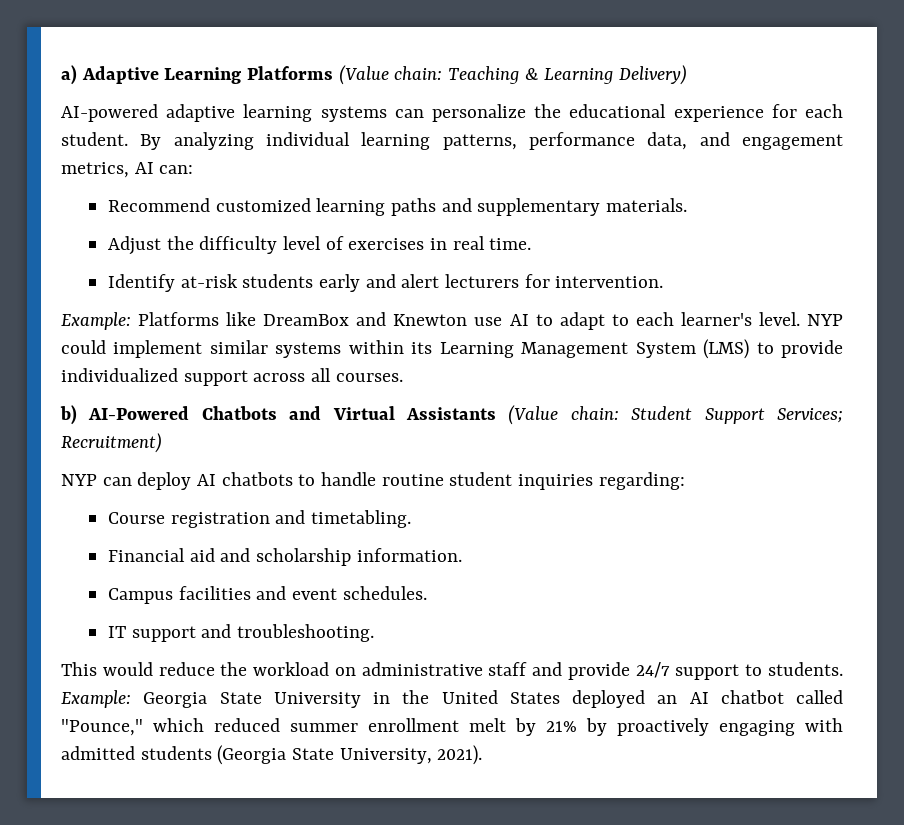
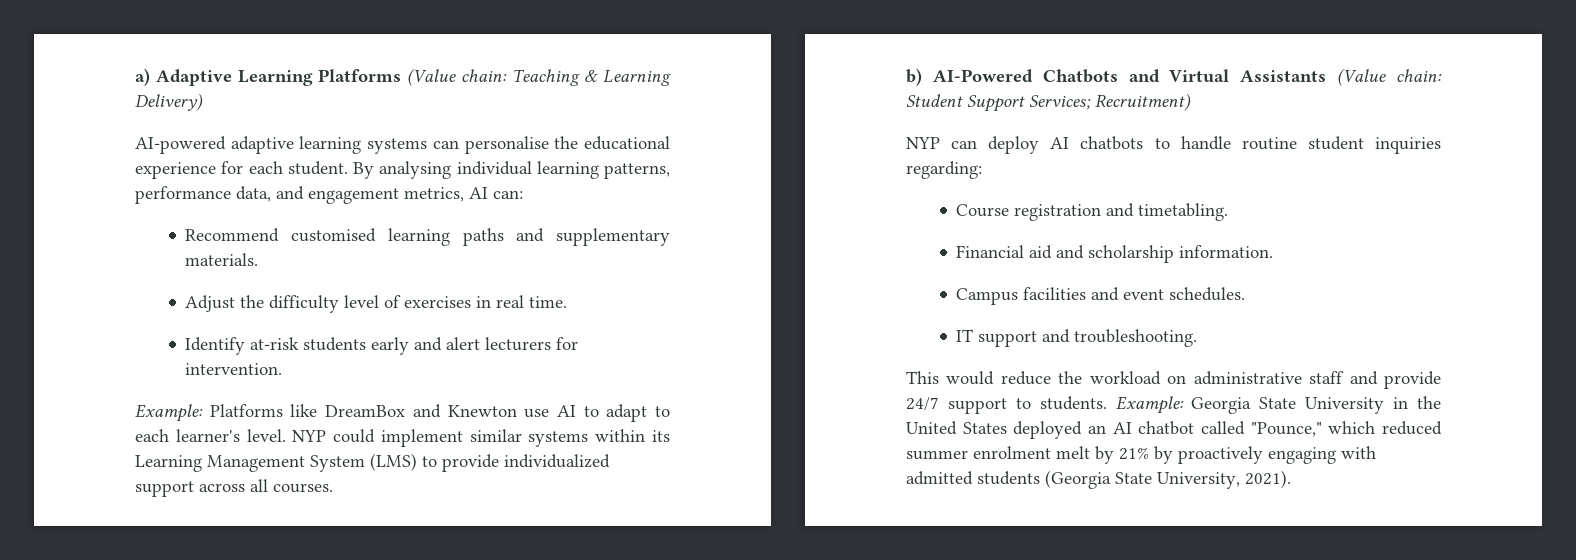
- AI-powered adaptive learning systems can personalize the educational experience for each student.
+ AI-powered adaptive learning systems can personalise the educational experience for each student.
- By analyzing individual learning patterns, performance data, and engagement metrics, AI can:
+ By analysing individual learning patterns, performance data, and engagement metrics, AI can:
- Recommend customized learning paths and supplementary materials.
+ Recommend customised learning paths and supplementary materials.
- Example: Georgia State University in the United States deployed an AI chatbot called "Pounce," which reduced summer enrollment melt by 21% by proactively engaging with admitted students (Georgia State University, 2021).
+ Example: Georgia State University in the United States deployed an AI chatbot called "Pounce," which reduced summer enrolment melt by 21% by proactively engaging with admitted students (Georgia State University, 2021).

